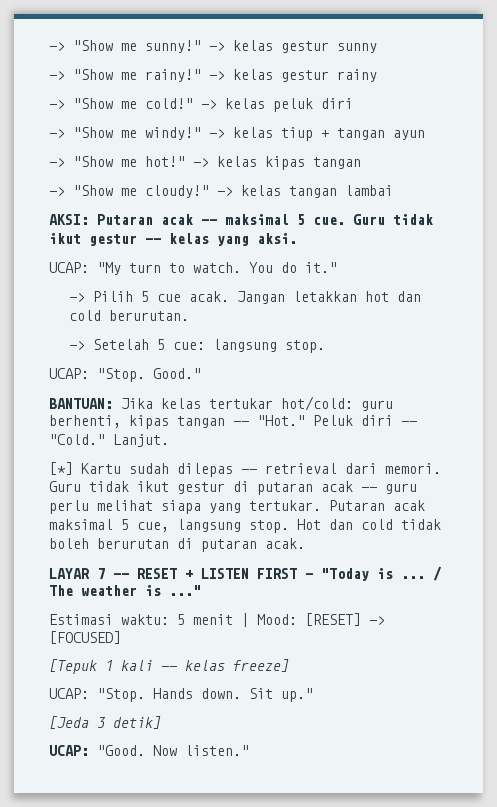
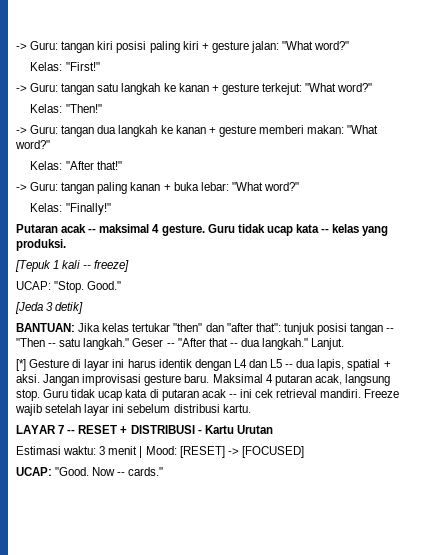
- -> "Show me sunny!" -> kelas gestur sunny
- -> "Show me rainy!" -> kelas gestur rainy
- -> "Show me cold!" -> kelas peluk diri
- -> "Show me windy!" -> kelas tiup + tangan ayun
- -> "Show me hot!" -> kelas kipas tangan
- -> "Show me cloudy!" -> kelas tangan lambai
- AKSI: Putaran acak -- maksimal 5 cue. Guru tidak ikut gestur -- kelas yang aksi.
- UCAP: "My turn to watch. You do it."
- -> Pilih 5 cue acak. Jangan letakkan hot dan cold berurutan.
- -> Setelah 5 cue: langsung stop.
+ -> Guru: tangan kiri posisi paling kiri + gesture jalan: "What word?"
+ Kelas: "First!"
+ -> Guru: tangan satu langkah ke kanan + gesture terkejut: "What word?"
+ Kelas: "Then!"
+ -> Guru: tangan dua langkah ke kanan + gesture memberi makan: "What word?"
+ Kelas: "After that!"
+ -> Guru: tangan paling kanan + buka lebar: "What word?"
+ Kelas: "Finally!"
+ Putaran acak -- maksimal 4 gesture. Guru tidak ucap kata -- kelas yang produksi.
+ [Tepuk 1 kali -- freeze]
+ [Jeda 3 detik]
- BANTUAN: Jika kelas tertukar hot/cold: guru berhenti, kipas tangan -- "Hot." Peluk diri -- "Cold." Lanjut.
- [*] Kartu sudah dilepas -- retrieval dari memori. Guru tidak ikut gestur di putaran acak -- guru perlu melihat siapa yang tertukar. Putaran acak maksimal 5 cue, langsung stop. Hot dan cold tidak boleh berurutan di putaran acak.
+ BANTUAN: Jika kelas tertukar "then" dan "after that": tunjuk posisi tangan -- "Then -- satu langkah." Geser -- "After that -- dua langkah." Lanjut.
+ [*] Gesture di layar ini harus identik dengan L4 dan L5 -- dua lapis, spatial + aksi. Jangan improvisasi gesture baru. Maksimal 4 putaran acak, langsung stop. Guru tidak ucap kata di putaran acak -- ini cek retrieval mandiri. Freeze wajib setelah layar ini sebelum distribusi kartu.
- LAYAR 7 -- RESET + LISTEN FIRST - "Today is ... / The weather is ..."
+ LAYAR 7 -- RESET + DISTRIBUSI - Kartu Urutan
- Estimasi waktu: 5 menit | Mood: [RESET] -> [FOCUSED]
+ Estimasi waktu: 3 menit | Mood: [RESET] -> [FOCUSED]
- [Tepuk 1 kali -- kelas freeze]
- UCAP: "Stop. Hands down. Sit up."
- [Jeda 3 detik]
- Now listen."
+ Now -- cards."

